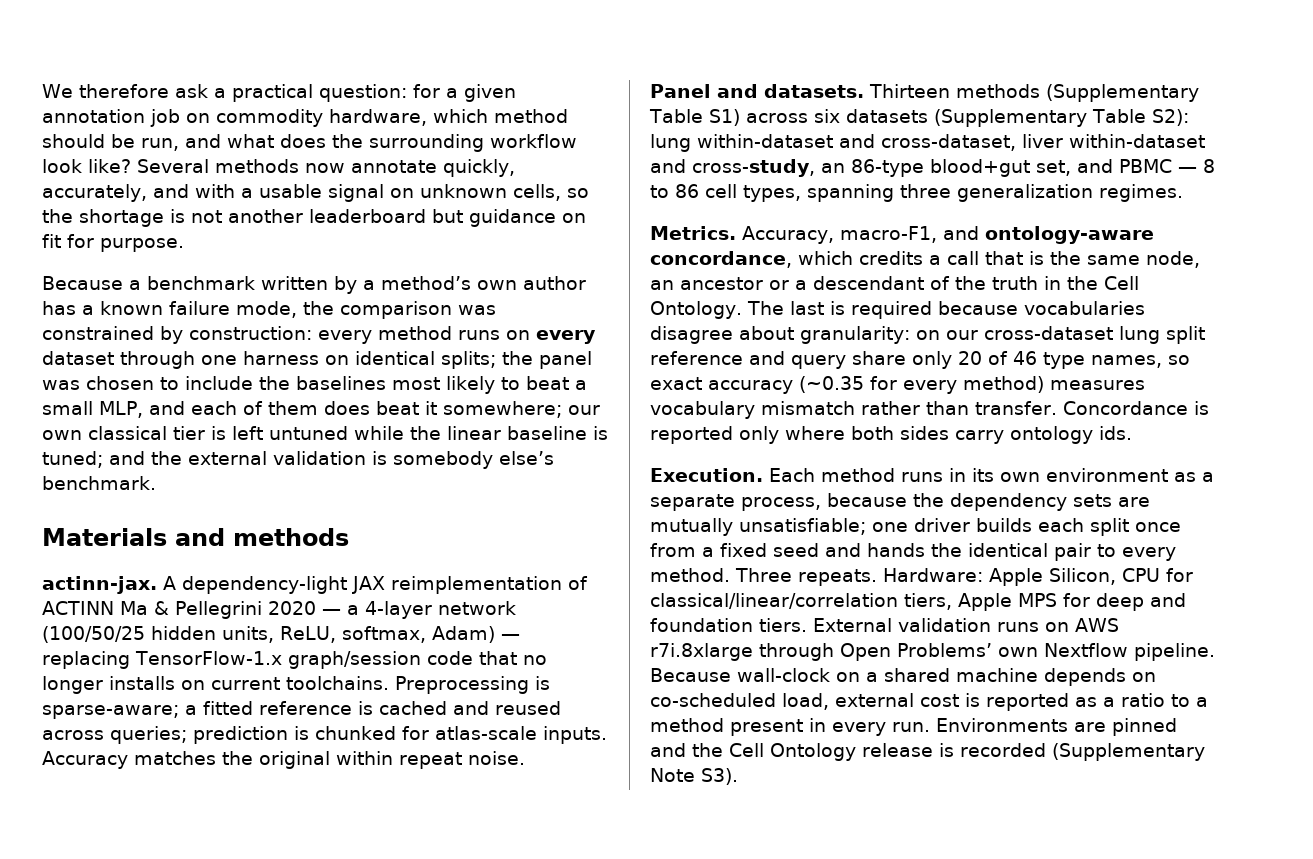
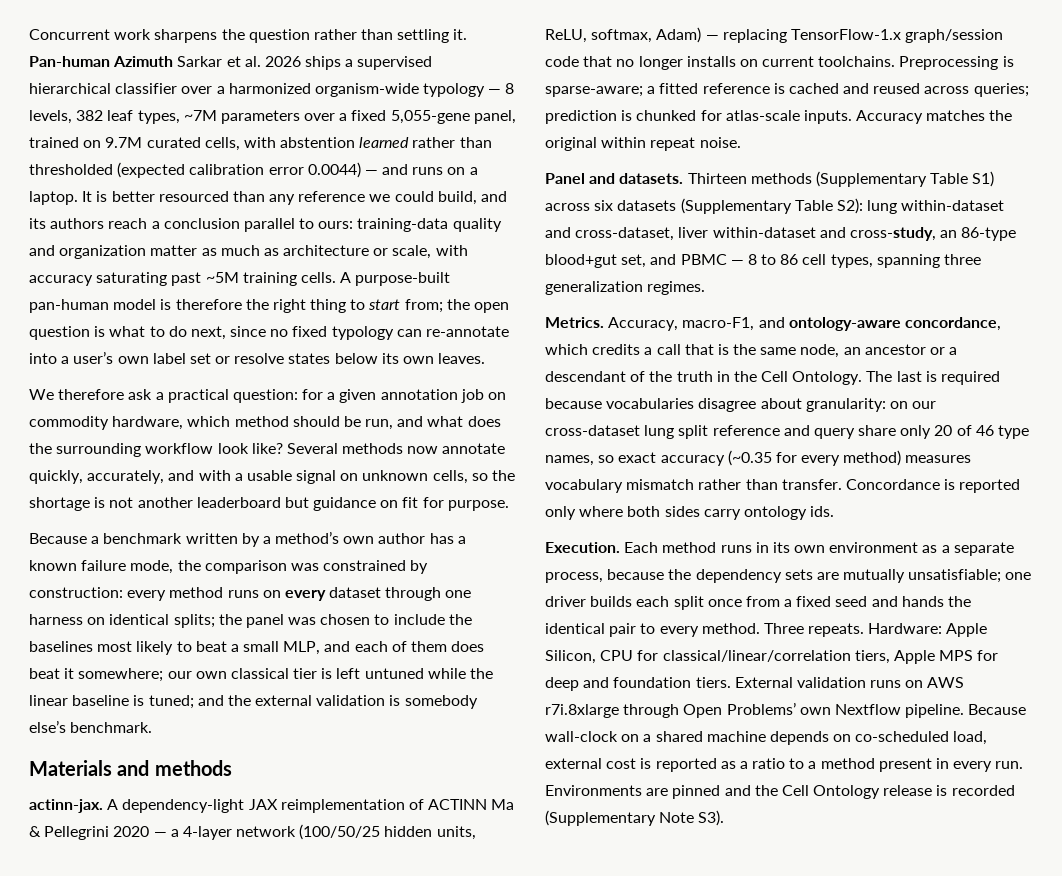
+ Concurrent work sharpens the question rather than settling it. Pan-human Azimuth Sarkar et al. 2026 ships a supervised hierarchical classifier over a harmonized organism-wide typology — 8 levels, 382 leaf types, ~7M parameters over a fixed 5,055-gene panel, trained on 9.7M curated cells, with abstention learned rather than thresholded (expected calibration error 0.0044) — and runs on a laptop. It is better resourced than any reference we could build, and its authors reach a conclusion parallel to ours: training-data quality and organization matter as much as architecture or scale, with accuracy saturating past ~5M training cells. A purpose-built pan-human model is therefore the right thing to start from; the open question is what to do next, since no fixed typology can re-annotate into a user’s own label set or resolve states below its own leaves.

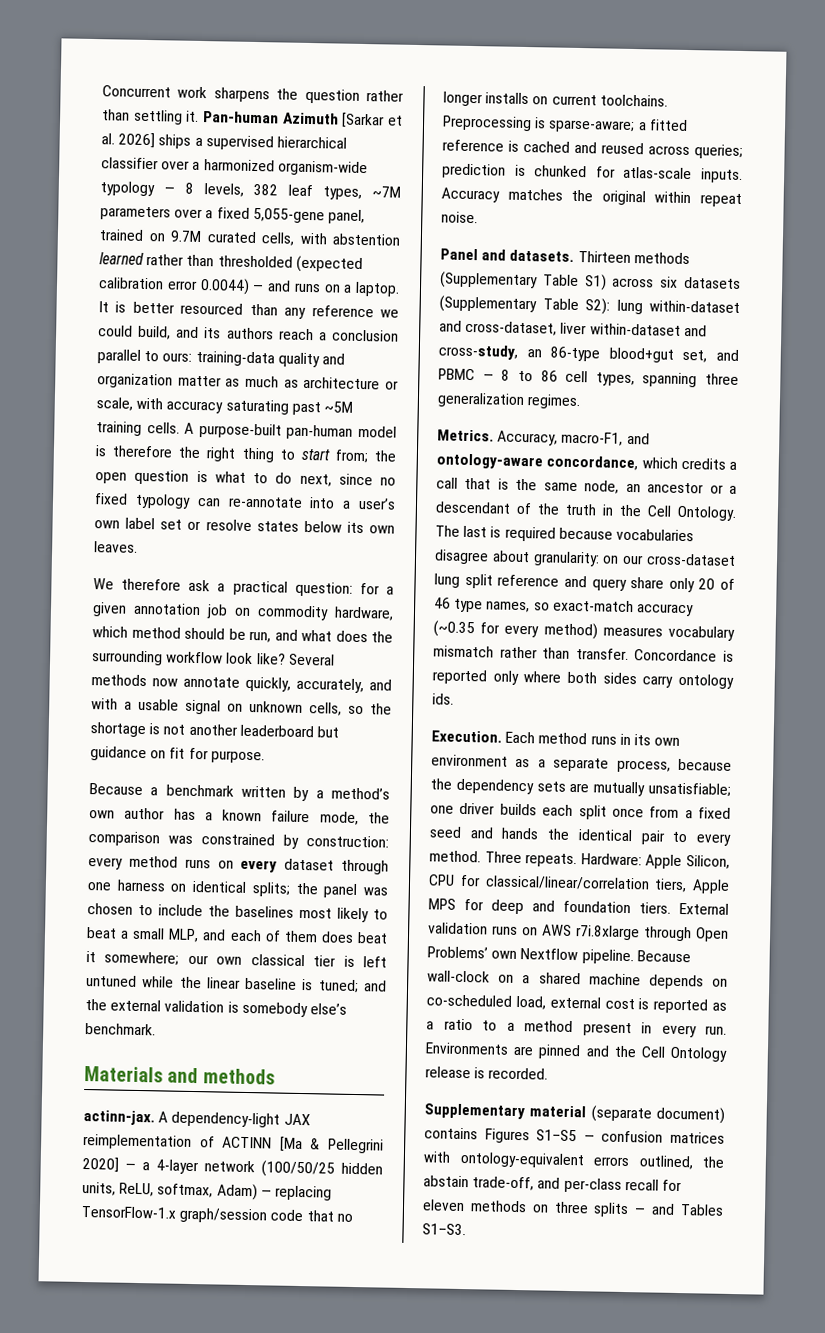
- Pan-human Azimuth Sarkar et al. 2026 ships a supervised hierarchical classifier over a harmonized organism-wide typology — 8 levels, 382 leaf types, ~7M parameters over a fixed 5,055-gene panel, trained on 9.7M curated cells, with abstention learned rather than thresholded (expected calibration error 0.0044) — and runs on a laptop.
+ Pan-human Azimuth [Sarkar et al. 2026] ships a supervised hierarchical classifier over a harmonized organism-wide typology — 8 levels, 382 leaf types, ~7M parameters over a fixed 5,055-gene panel, trained on 9.7M curated cells, with abstention learned rather than thresholded (expected calibration error 0.0044) — and runs on a laptop.
- A dependency-light JAX reimplementation of ACTINN Ma & Pellegrini 2020 — a 4-layer network (100/50/25 hidden units, ReLU, softmax, Adam) — replacing TensorFlow-1.x graph/session code that no longer installs on current toolchains.
+ A dependency-light JAX reimplementation of ACTINN [Ma & Pellegrini 2020] — a 4-layer network (100/50/25 hidden units, ReLU, softmax, Adam) — replacing TensorFlow-1.x graph/session code that no longer installs on current toolchains.
- The last is required because vocabularies disagree about granularity: on our cross-dataset lung split reference and query share only 20 of 46 type names, so exact accuracy (~0.35 for every method) measures vocabulary mismatch rather than transfer.
+ The last is required because vocabularies disagree about granularity: on our cross-dataset lung split reference and query share only 20 of 46 type names, so exact-match accuracy (~0.35 for every method) measures vocabulary mismatch rather than transfer.
- Environments are pinned and the Cell Ontology release is recorded (Supplementary Note S3).
+ Environments are pinned and the Cell Ontology release is recorded.
+ Supplementary material (separate document) contains Figures S1–S5 — confusion matrices with ontology-equivalent errors outlined, the abstain trade-off, and per-class recall for eleven methods on three splits — and Tables S1–S3.

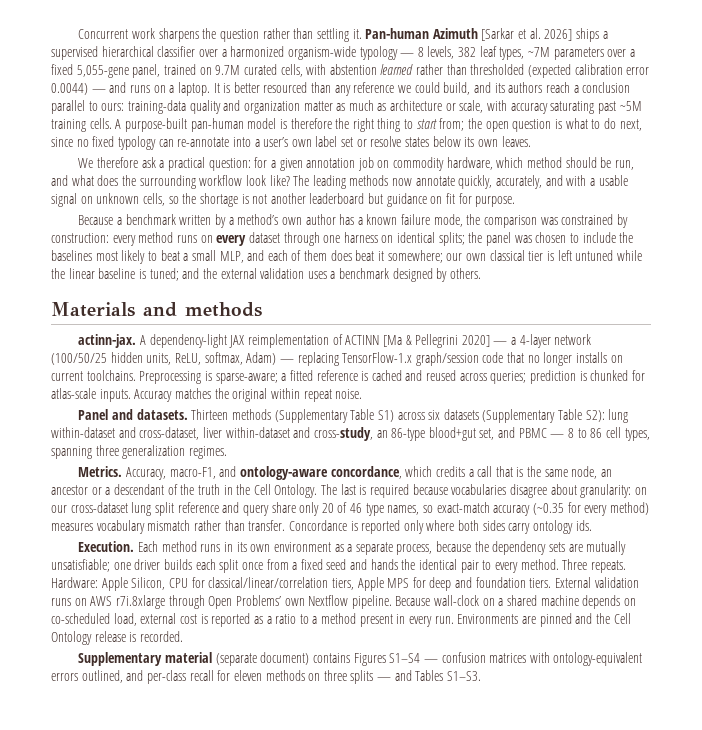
- Several methods now annotate quickly, accurately, and with a usable signal on unknown cells, so the shortage is not another leaderboard but guidance on fit for purpose.
+ The leading methods now annotate quickly, accurately, and with a usable signal on unknown cells, so the shortage is not another leaderboard but guidance on fit for purpose.
- and the external validation is somebody else’s benchmark.
+ and the external validation uses a benchmark designed by others.
- Supplementary material (separate document) contains Figures S1–S5 — confusion matrices with ontology-equivalent errors outlined, the abstain trade-off, and per-class recall for eleven methods on three splits — and Tables S1–S3.
+ Supplementary material (separate document) contains Figures S1–S4 — confusion matrices with ontology-equivalent errors outlined, and per-class recall for eleven methods on three splits — and Tables S1–S3.

